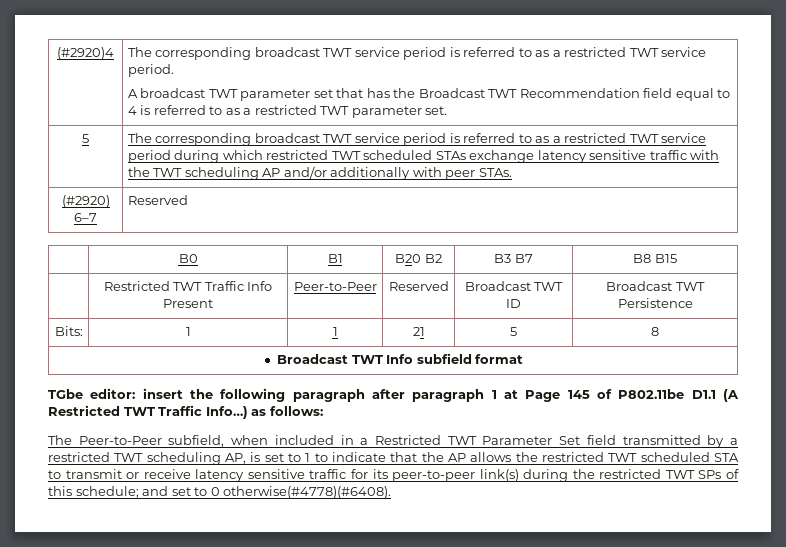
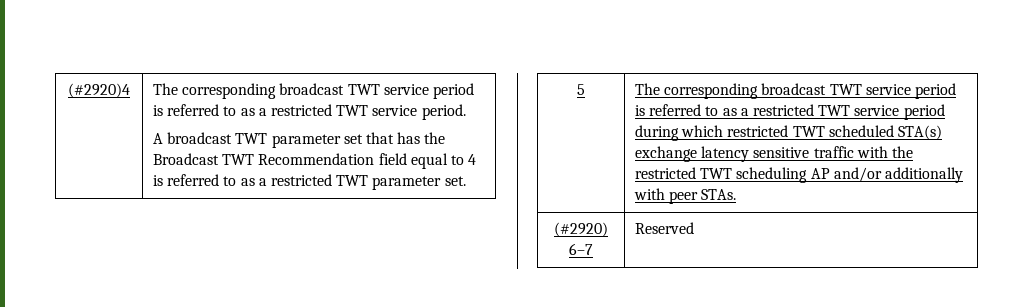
- 5 | The corresponding broadcast TWT service period is referred to as a restricted TWT service period during which restricted TWT scheduled STAs exchange latency sensitive traffic with the TWT scheduling AP and/or additionally with peer STAs.
+ 5 | The corresponding broadcast TWT service period is referred to as a restricted TWT service period during which restricted TWT scheduled STA(s) exchange latency sensitive traffic with the restricted TWT scheduling AP and/or additionally with peer STAs.
- | B0 | B1 | B20 B2 | B3 B7 | B8 B15
- | Restricted TWT Traffic Info Present | Peer-to-Peer | Reserved | Broadcast TWT ID | Broadcast TWT Persistence
- Bits: | 1 | 1 | 21 | 5 | 8
- Broadcast TWT Info subfield format
- TGbe editor: insert the following paragraph after paragraph 1 at Page 145 of P802.11be D1.1 (A Restricted TWT Traffic Info…) as follows:
- The Peer-to-Peer subfield, when included in a Restricted TWT Parameter Set field transmitted by a restricted TWT scheduling AP, is set to 1 to indicate that the AP allows the restricted TWT scheduled STA to transmit or receive latency sensitive traffic for its peer-to-peer link(s) during the restricted TWT SPs of this schedule; and set to 0 otherwise(#4778)(#6408).

